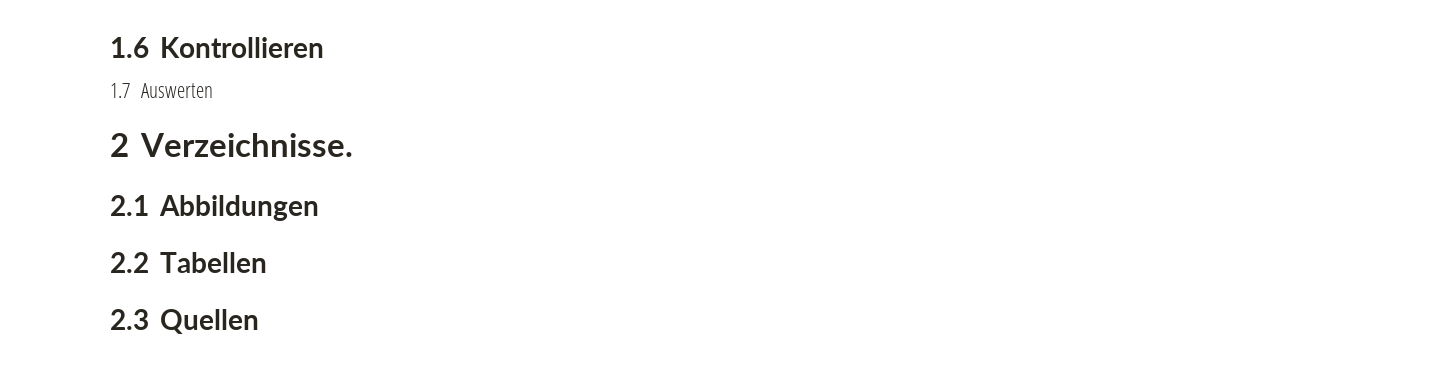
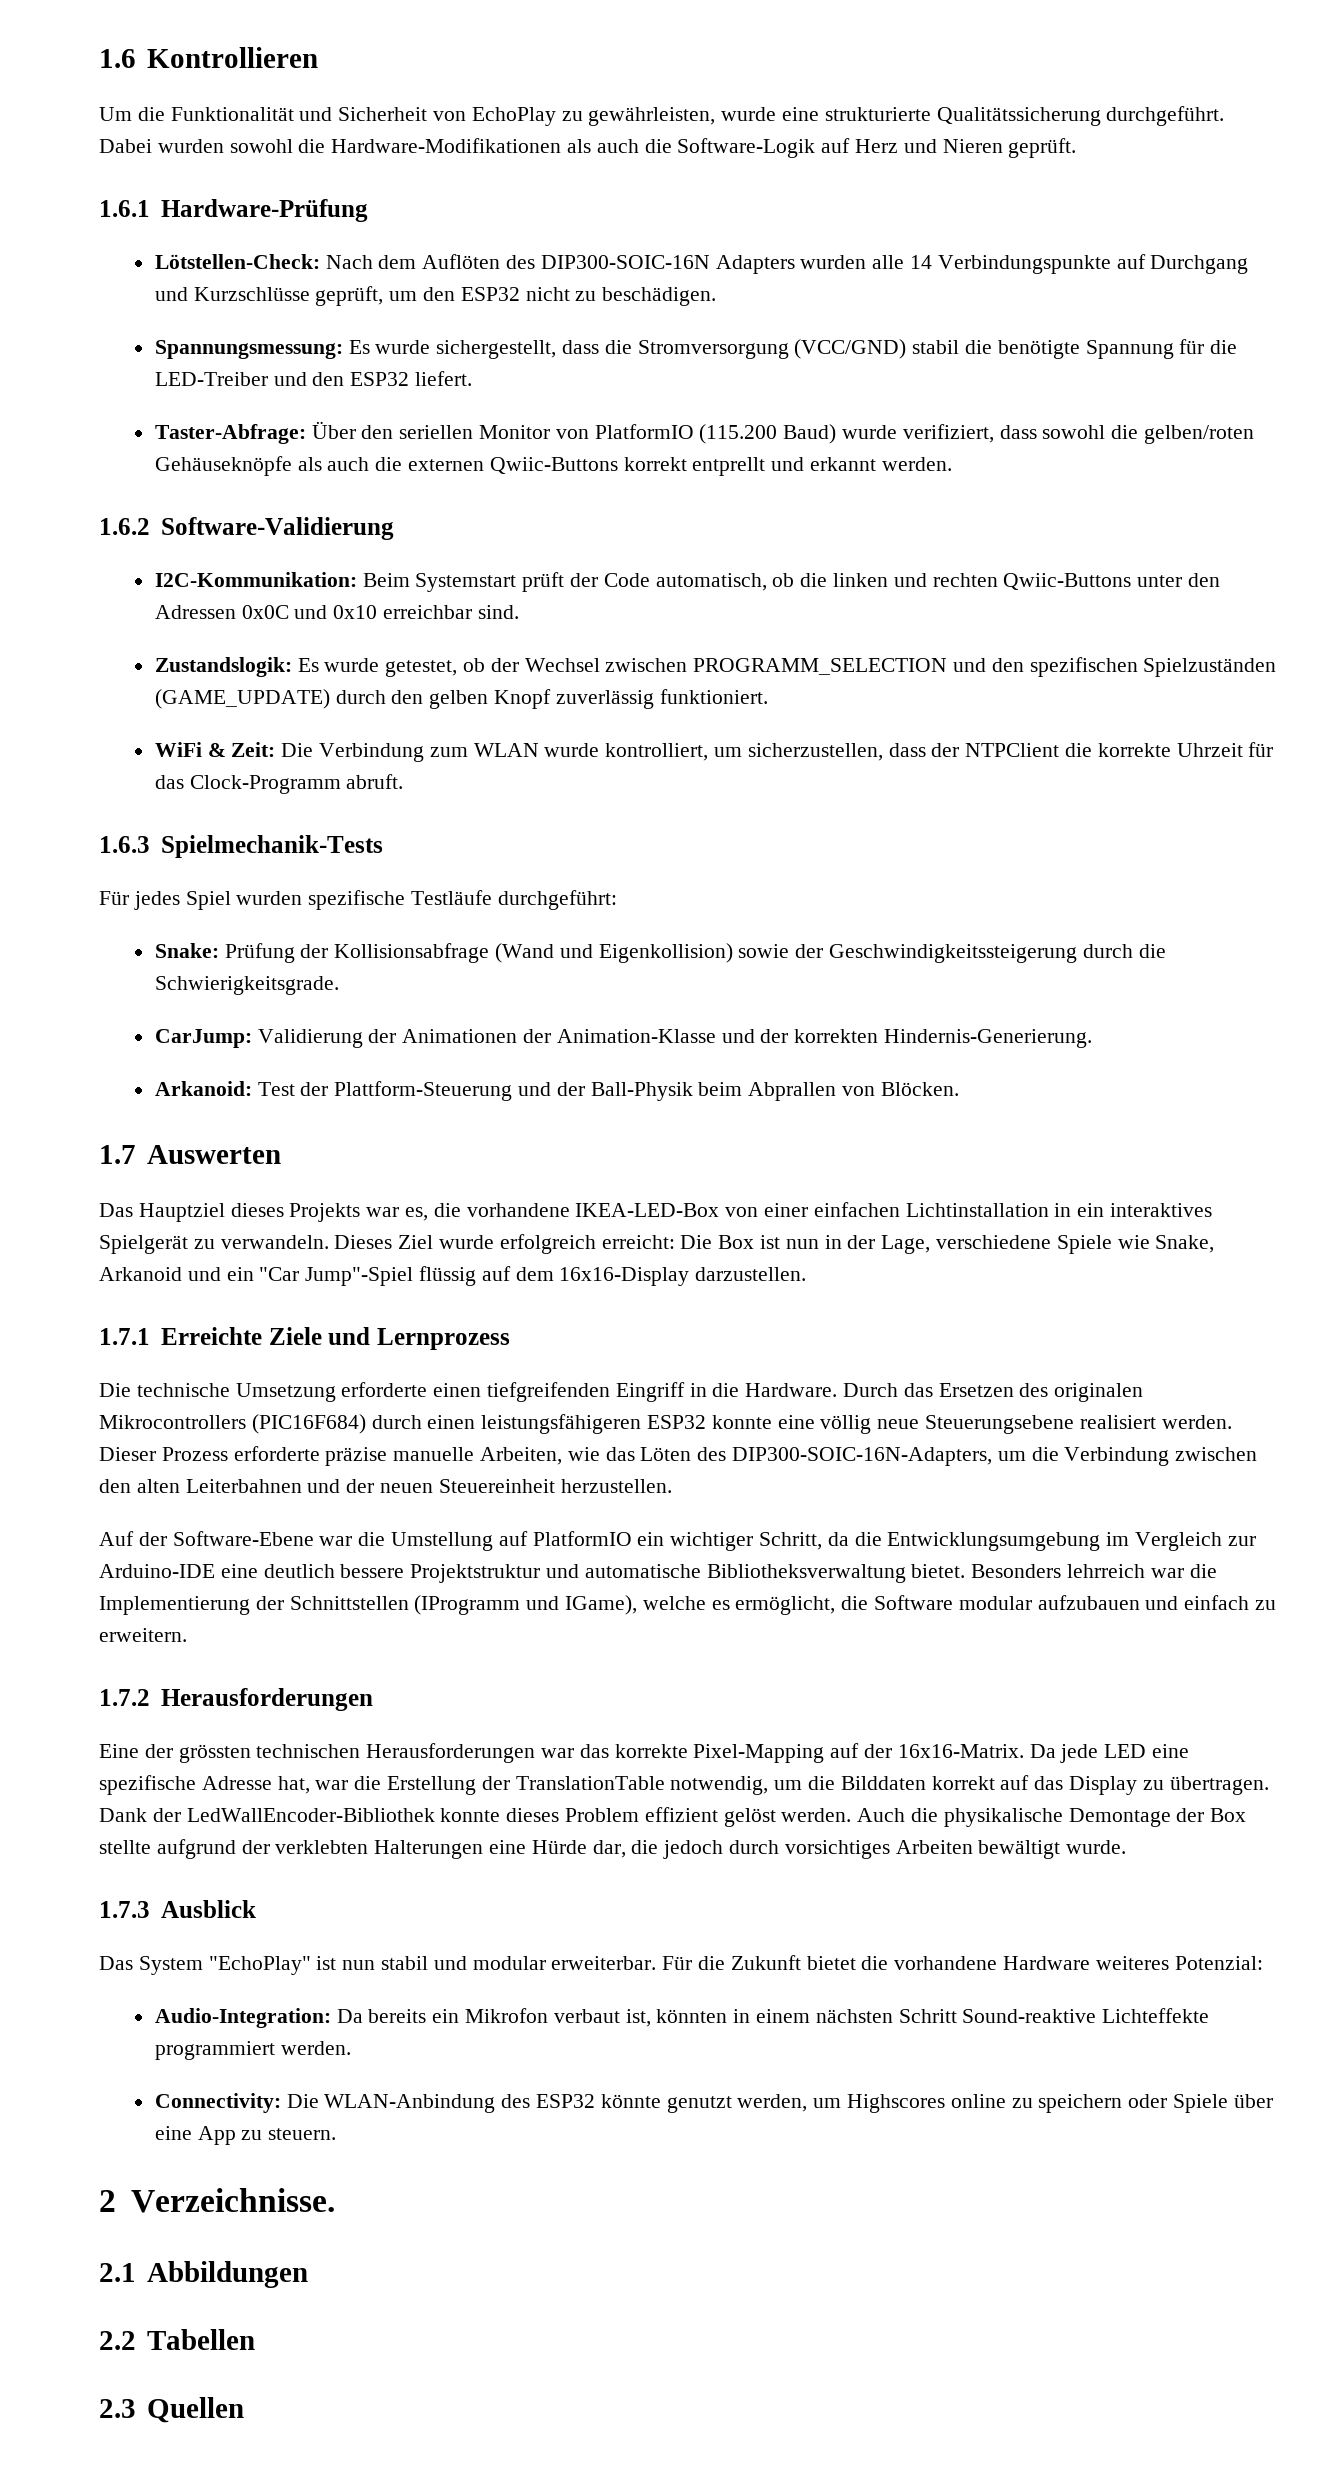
+ Um die Funktionalität und Sicherheit von EchoPlay zu gewährleisten, wurde eine strukturierte Qualitätssicherung durchgeführt. Dabei wurden sowohl die Hardware-Modifikationen als auch die Software-Logik auf Herz und Nieren geprüft.
+ 1.6.1 Hardware-Prüfung
+ Lötstellen-Check: Nach dem Auflöten des DIP300-SOIC-16N Adapters wurden alle 14 Verbindungspunkte auf Durchgang und Kurzschlüsse geprüft, um den ESP32 nicht zu beschädigen.
+ Spannungsmessung: Es wurde sichergestellt, dass die Stromversorgung (VCC/GND) stabil die benötigte Spannung für die LED-Treiber und den ESP32 liefert.
+ Taster-Abfrage: Über den seriellen Monitor von PlatformIO (115.200 Baud) wurde verifiziert, dass sowohl die gelben/roten Gehäuseknöpfe als auch die externen Qwiic-Buttons korrekt entprellt und erkannt werden.
+ 1.6.2 Software-Validierung
+ I2C-Kommunikation: Beim Systemstart prüft der Code automatisch, ob die linken und rechten Qwiic-Buttons unter den Adressen 0x0C und 0x10 erreichbar sind.
+ Zustandslogik: Es wurde getestet, ob der Wechsel zwischen PROGRAMM_SELECTION und den spezifischen Spielzuständen (GAME_UPDATE) durch den gelben Knopf zuverlässig funktioniert.
+ WiFi & Zeit: Die Verbindung zum WLAN wurde kontrolliert, um sicherzustellen, dass der NTPClient die korrekte Uhrzeit für das Clock-Programm abruft.
+ 1.6.3 Spielmechanik-Tests
+ Für jedes Spiel wurden spezifische Testläufe durchgeführt:
+ Snake: Prüfung der Kollisionsabfrage (Wand und Eigenkollision) sowie der Geschwindigkeitssteigerung durch die Schwierigkeitsgrade.
+ CarJump: Validierung der Animationen der Animation-Klasse und der korrekten Hindernis-Generierung.
+ Arkanoid: Test der Plattform-Steuerung und der Ball-Physik beim Abprallen von Blöcken.
  1.7 Auswerten
+ Das Hauptziel dieses Projekts war es, die vorhandene IKEA-LED-Box von einer einfachen Lichtinstallation in ein interaktives Spielgerät zu verwandeln. Dieses Ziel wurde erfolgreich erreicht: Die Box ist nun in der Lage, verschiedene Spiele wie Snake, Arkanoid und ein "Car Jump"-Spiel flüssig auf dem 16x16-Display darzustellen.
+ 1.7.1 Erreichte Ziele und Lernprozess
+ Die technische Umsetzung erforderte einen tiefgreifenden Eingriff in die Hardware. Durch das Ersetzen des originalen Mikrocontrollers (PIC16F684) durch einen leistungsfähigeren ESP32 konnte eine völlig neue Steuerungsebene realisiert werden. Dieser Prozess erforderte präzise manuelle Arbeiten, wie das Löten des DIP300-SOIC-16N-Adapters, um die Verbindung zwischen den alten Leiterbahnen und der neuen Steuereinheit herzustellen.
+ Auf der Software-Ebene war die Umstellung auf PlatformIO ein wichtiger Schritt, da die Entwicklungsumgebung im Vergleich zur Arduino-IDE eine deutlich bessere Projektstruktur und automatische Bibliotheksverwaltung bietet. Besonders lehrreich war die Implementierung der Schnittstellen (IProgramm und IGame), welche es ermöglicht, die Software modular aufzubauen und einfach zu erweitern.
+ 1.7.2 Herausforderungen
+ Eine der grössten technischen Herausforderungen war das korrekte Pixel-Mapping auf der 16x16-Matrix. Da jede LED eine spezifische Adresse hat, war die Erstellung der TranslationTable notwendig, um die Bilddaten korrekt auf das Display zu übertragen. Dank der LedWallEncoder-Bibliothek konnte dieses Problem effizient gelöst werden. Auch die physikalische Demontage der Box stellte aufgrund der verklebten Halterungen eine Hürde dar, die jedoch durch vorsichtiges Arbeiten bewältigt wurde.
+ 1.7.3 Ausblick
+ Das System "EchoPlay" ist nun stabil und modular erweiterbar. Für die Zukunft bietet die vorhandene Hardware weiteres Potenzial:
+ Audio-Integration: Da bereits ein Mikrofon verbaut ist, könnten in einem nächsten Schritt Sound-reaktive Lichteffekte programmiert werden.
+ Connectivity: Die WLAN-Anbindung des ESP32 könnte genutzt werden, um Highscores online zu speichern oder Spiele über eine App zu steuern.

